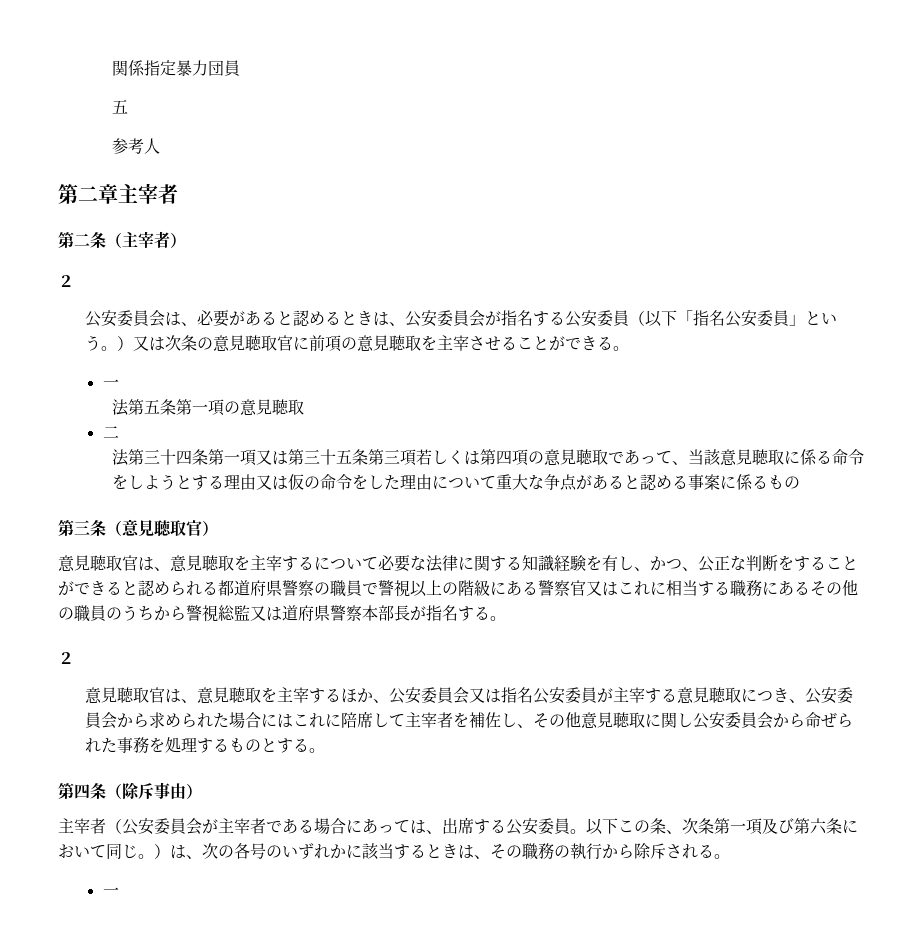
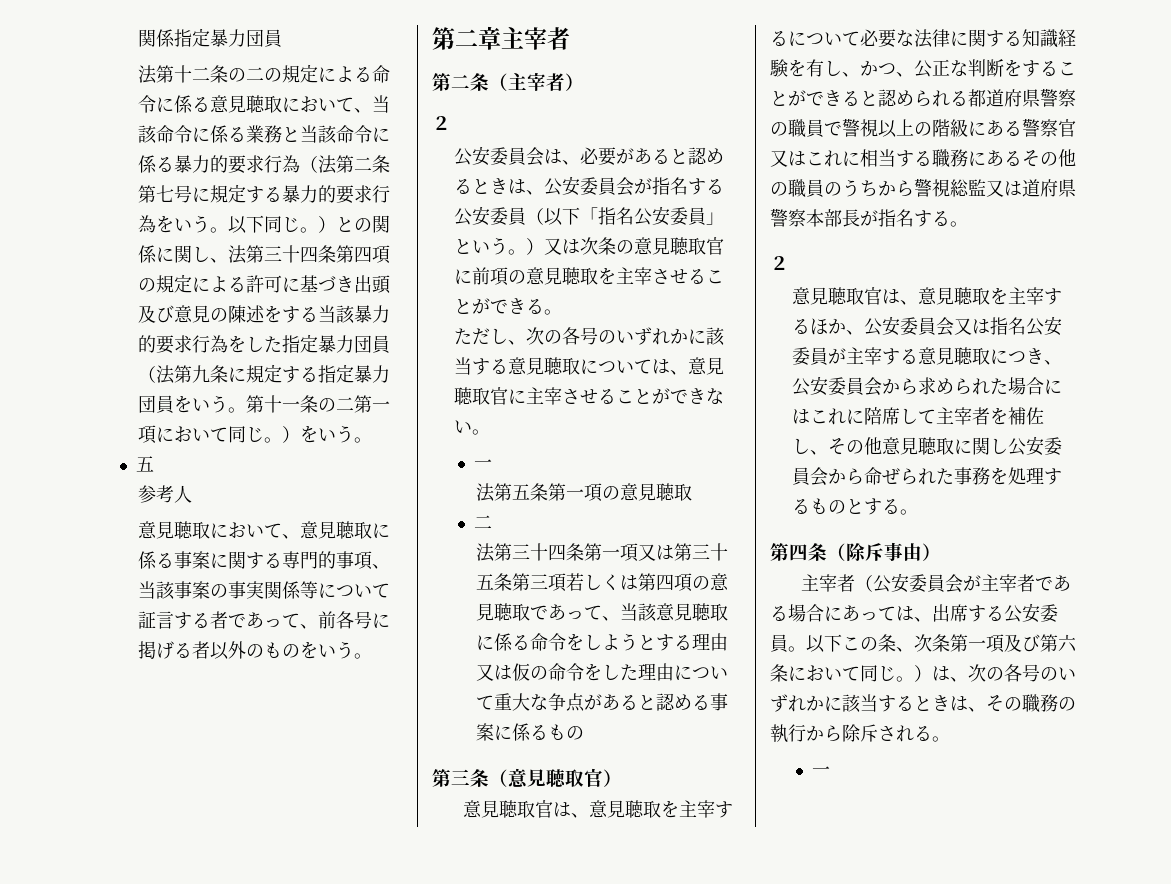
  関係指定暴力団員
+ 法第十二条の二の規定による命令に係る意見聴取において、当該命令に係る業務と当該命令に係る暴力的要求行為（法第二条第七号に規定する暴力的要求行為をいう。以下同じ。）との関係に関し、法第三十四条第四項の規定による許可に基づき出頭及び意見の陳述をする当該暴力的要求行為をした指定暴力団員（法第九条に規定する指定暴力団員をいう。第十一条の二第一項において同じ。）をいう。
  五
  参考人
+ 意見聴取において、意見聴取に係る事案に関する専門的事項、当該事案の事実関係等について証言する者であって、前各号に掲げる者以外のものをいう。
+ ただし、次の各号のいずれかに該当する意見聴取については、意見聴取官に主宰させることができない。

